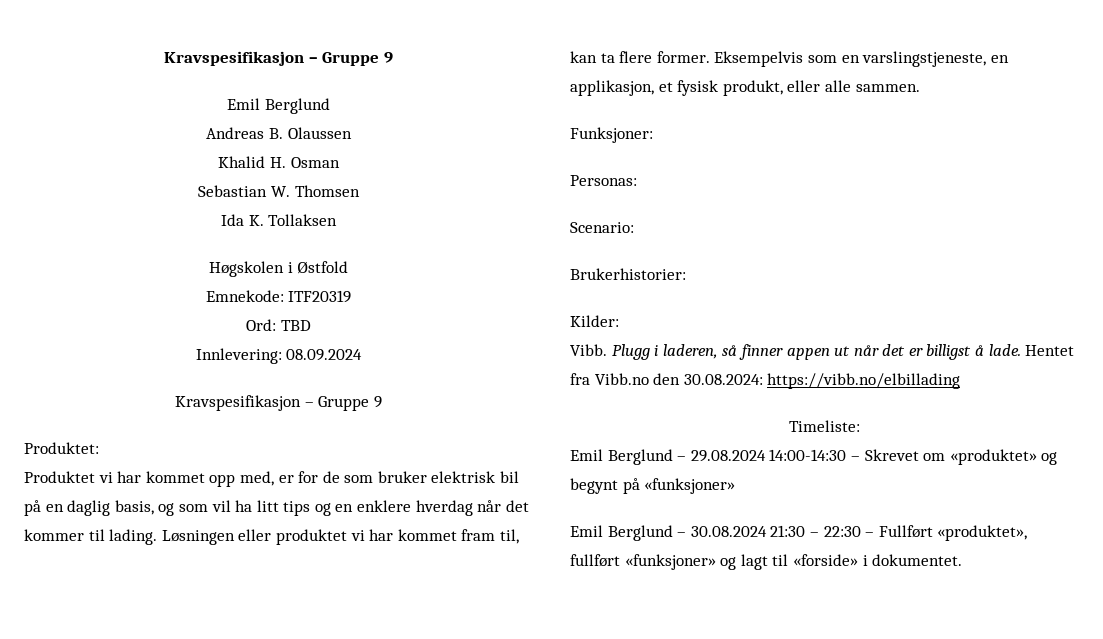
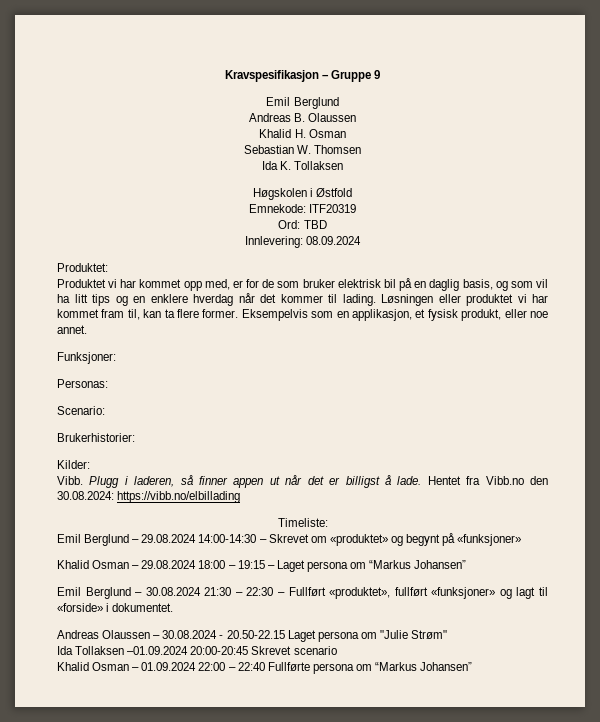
  Innlevering: 08.09.2024
- Kravspesifikasjon – Gruppe 9
- Eksempelvis som en varslingstjeneste, en applikasjon, et fysisk produkt, eller alle sammen.
+ Eksempelvis som en applikasjon, et fysisk produkt, eller noe annet.
+ Khalid Osman – 29.08.2024 18:00 – 19:15 – Laget persona om “Markus Johansen”
+ Andreas Olaussen – 30.08.2024 - 20.50-22.15 Laget persona om "Julie Strøm"
+ Ida Tollaksen –01.09.2024 20:00-20:45 Skrevet scenario
+ Khalid Osman – 01.09.2024 22:00 – 22:40 Fullførte persona om “Markus Johansen”

